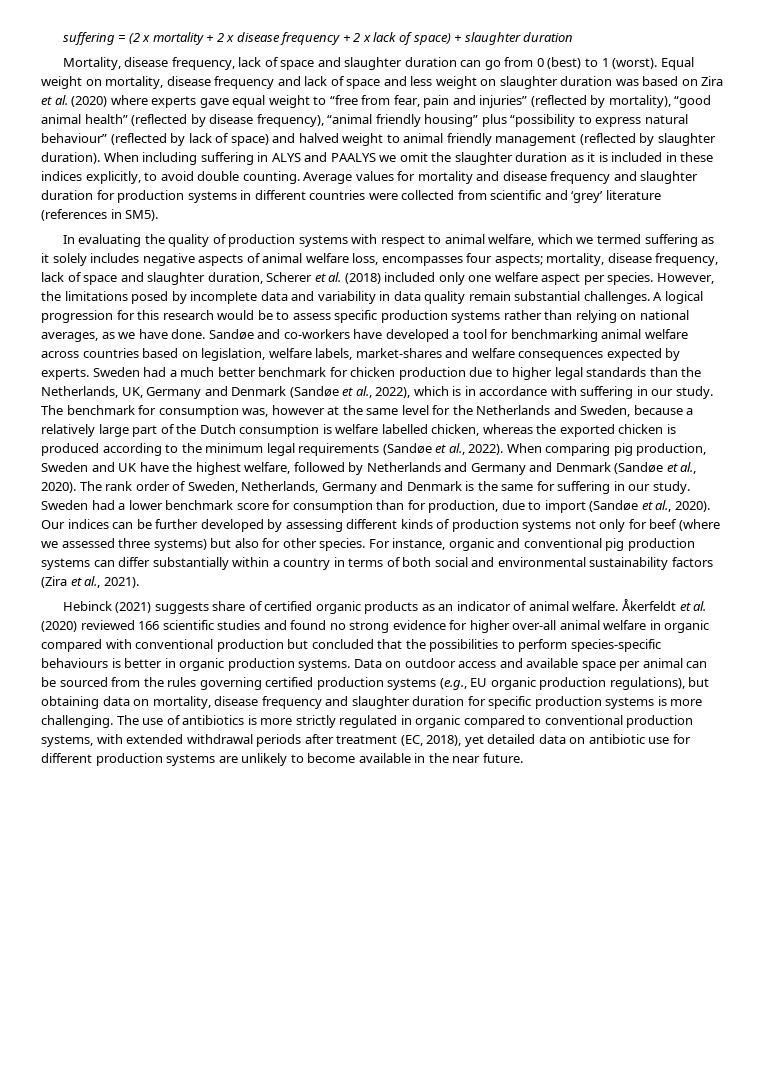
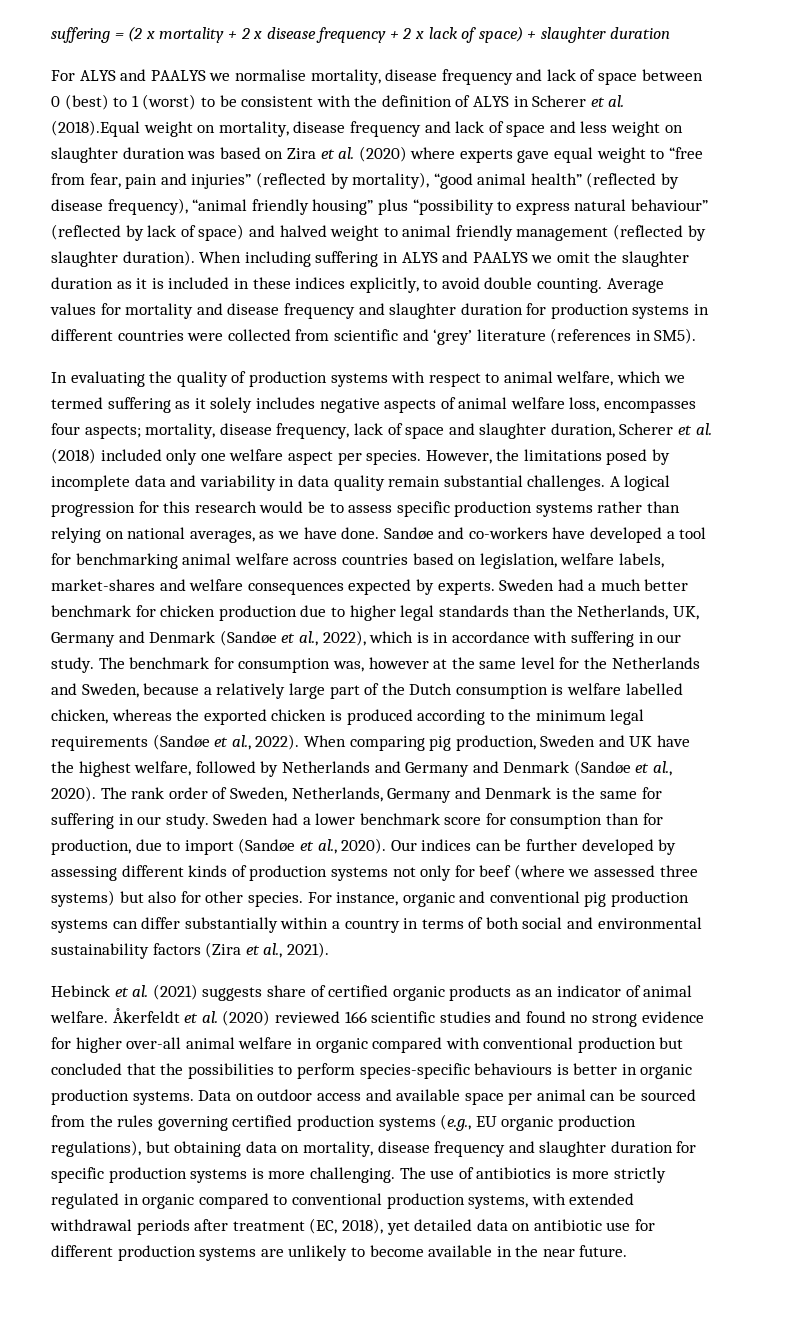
- Mortality, disease frequency, lack of space and slaughter duration can go from 0 (best) to 1 (worst). Equal weight on mortality, disease frequency and lack of space and less weight on slaughter duration was based on Zira et al. (2020) where experts gave equal weight to “free from fear, pain and injuries” (reflected by mortality), “good animal health” (reflected by disease frequency), “animal friendly housing” plus “possibility to express natural behaviour” (reflected by lack of space) and halved weight to animal friendly management (reflected by slaughter duration).
+ For ALYS and PAALYS we normalise mortality, disease frequency and lack of space between 0 (best) to 1 (worst) to be consistent with the definition of ALYS in Scherer et al. (2018).Equal weight on mortality, disease frequency and lack of space and less weight on slaughter duration was based on Zira et al. (2020) where experts gave equal weight to “free from fear, pain and injuries” (reflected by mortality), “good animal health” (reflected by disease frequency), “animal friendly housing” plus “possibility to express natural behaviour” (reflected by lack of space) and halved weight to animal friendly management (reflected by slaughter duration).
- Hebinck (2021) suggests share of certified organic products as an indicator of animal welfare.
+ Hebinck et al. (2021) suggests share of certified organic products as an indicator of animal welfare.

